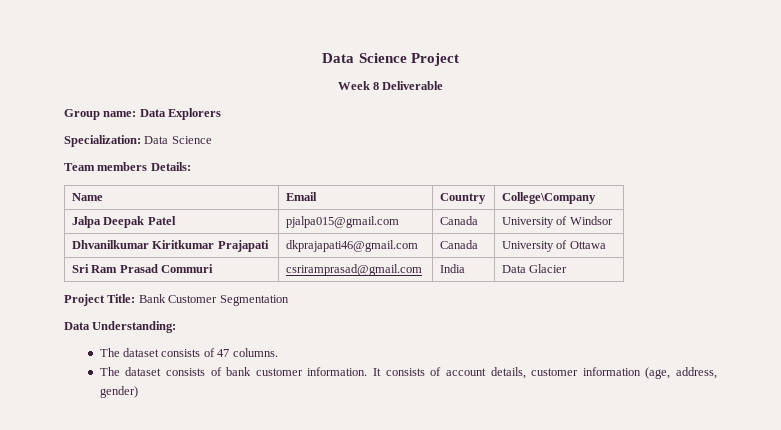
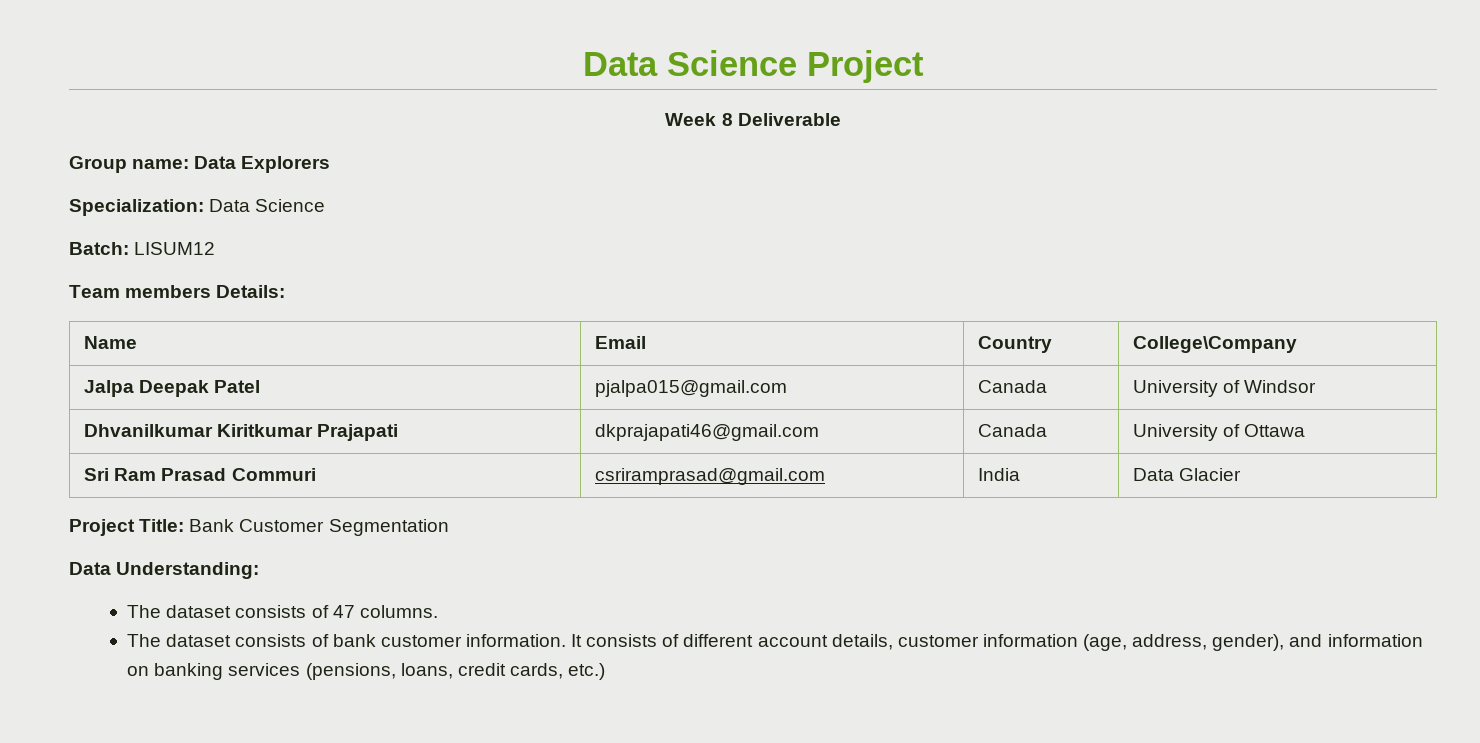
+ Batch: LISUM12
- It consists of account details, customer information (age, address, gender)
+ It consists of different account details, customer information (age, address, gender), and information on banking services (pensions, loans, credit cards, etc.)

